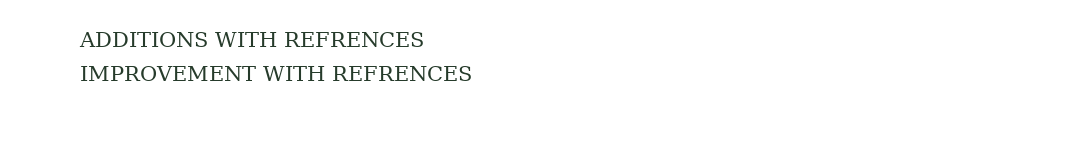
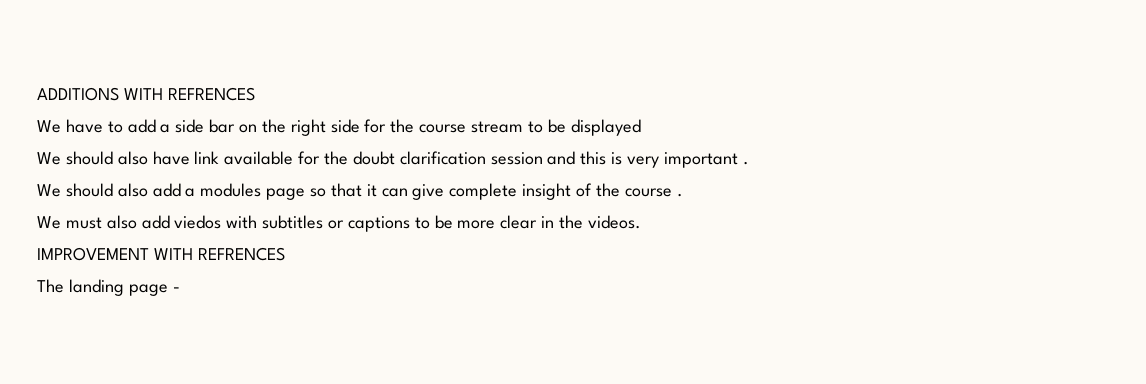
+ We have to add a side bar on the right side for the course stream to be displayed
+ We should also have link available for the doubt clarification session and this is very important .
+ We should also add a modules page so that it can give complete insight of the course .
+ We must also add viedos with subtitles or captions to be more clear in the videos.
+ The landing page -

